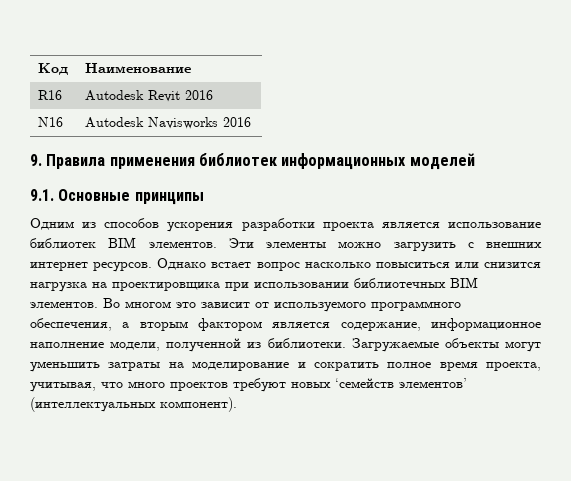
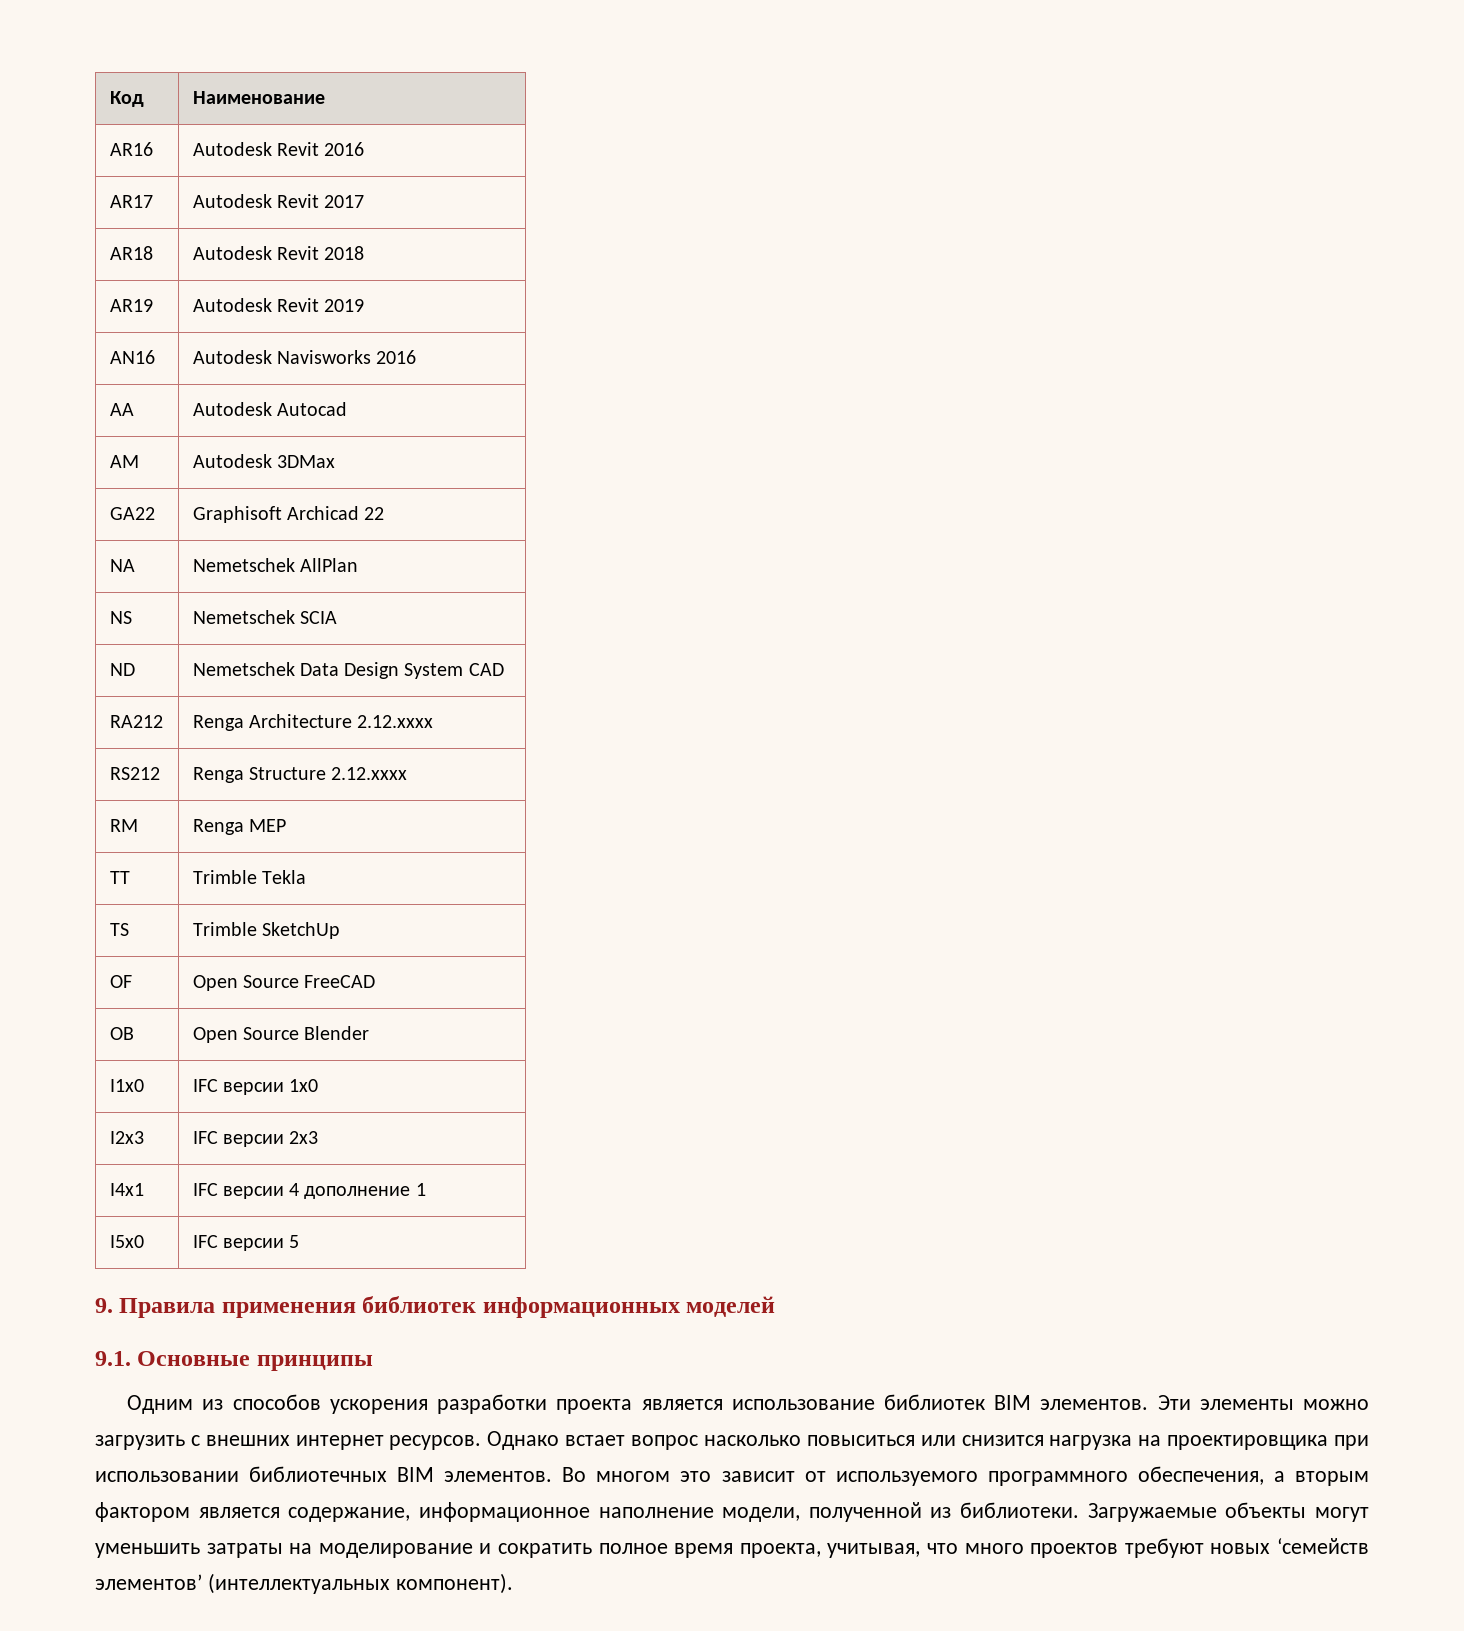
- R16 | Autodesk Revit 2016
+ AR16 | Autodesk Revit 2016
- N16 | Autodesk Navisworks 2016
+ AR17 | Autodesk Revit 2017
+ AR18 | Autodesk Revit 2018
+ AR19 | Autodesk Revit 2019
+ AN16 | Autodesk Navisworks 2016
+ AA | Autodesk Autocad
+ AM | Autodesk 3DMax
+ GA22 | Graphisoft Archicad 22
+ NA | Nemetschek AllPlan
+ NS | Nemetschek SCIA
+ ND | Nemetschek Data Design System CAD
+ RA212 | Renga Architecture 2.12.xxxx
+ RS212 | Renga Structure 2.12.xxxx
+ RM | Renga MEP
+ TT | Trimble Tekla
+ TS | Trimble SketchUp
+ OF | Open Source FreeCAD
+ OB | Open Source Blender
+ I1x0 | IFC версии 1x0
+ I2x3 | IFC версии 2х3
+ I4x1 | IFC версии 4 дополнение 1
+ I5x0 | IFC версии 5

